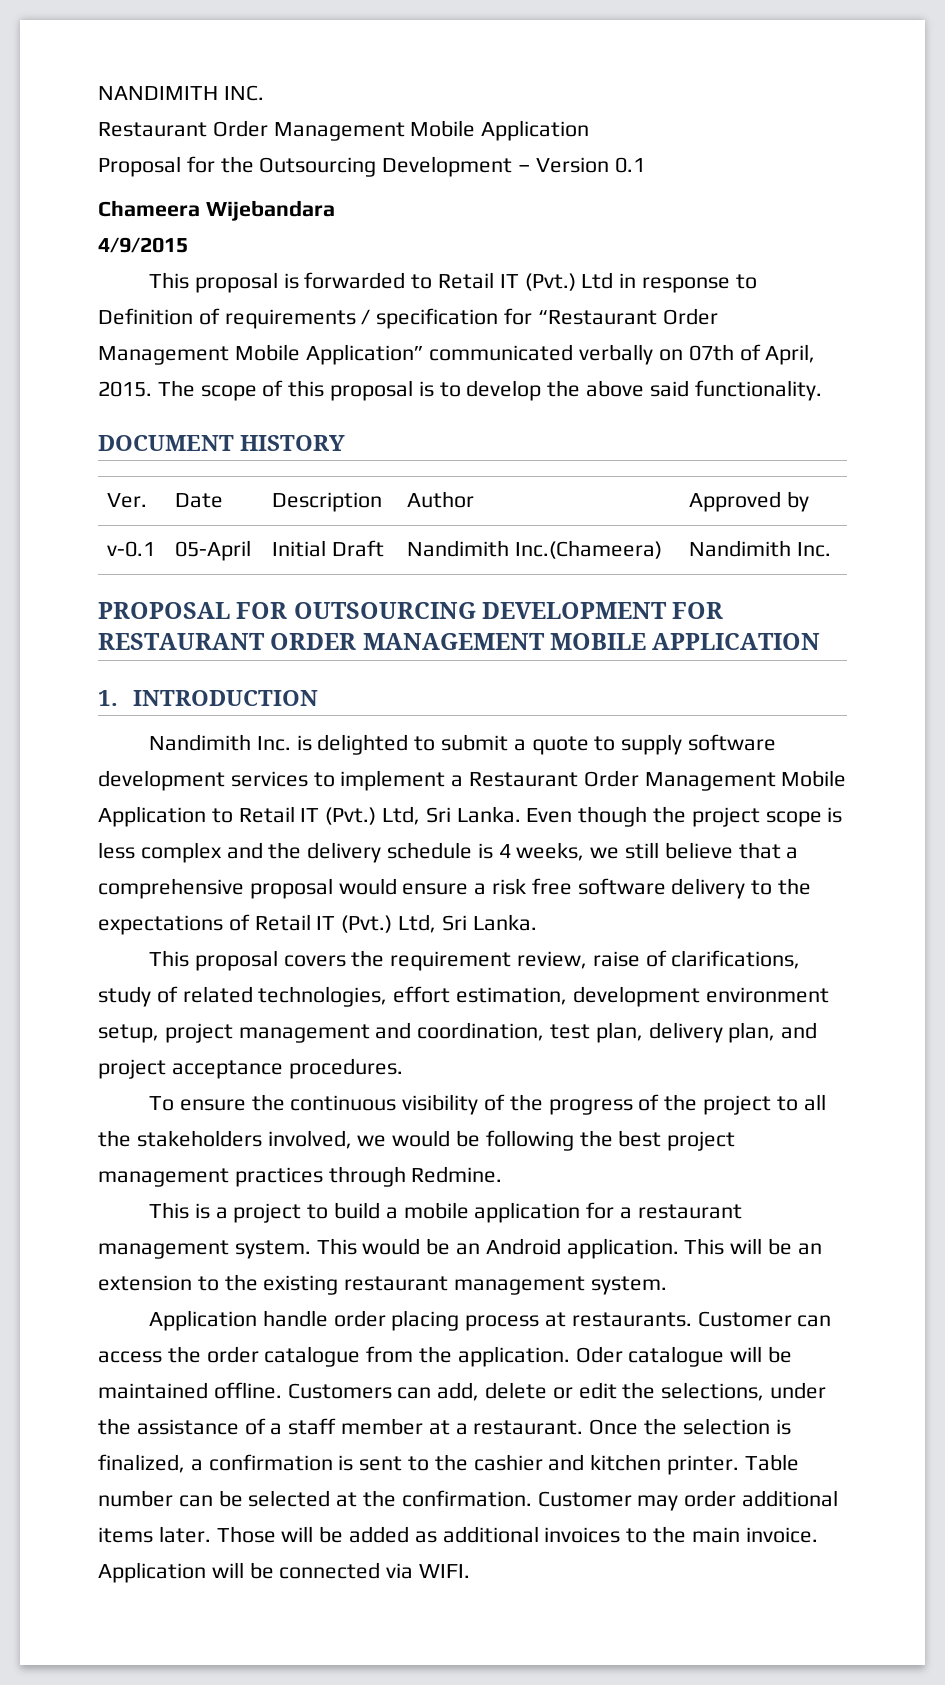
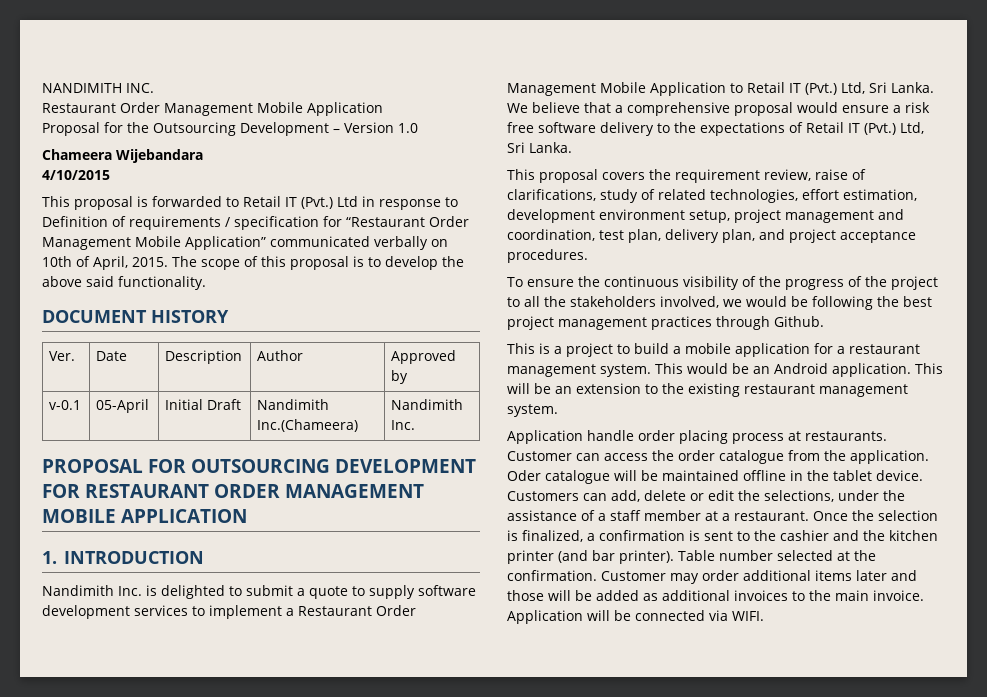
- Proposal for the Outsourcing Development – Version 0.1
+ Proposal for the Outsourcing Development – Version 1.0
- 4/9/2015
+ 4/10/2015
- This proposal is forwarded to Retail IT (Pvt.) Ltd in response to Definition of requirements / specification for “Restaurant Order Management Mobile Application” communicated verbally on 07th of April, 2015.
+ This proposal is forwarded to Retail IT (Pvt.) Ltd in response to Definition of requirements / specification for “Restaurant Order Management Mobile Application” communicated verbally on 10th of April, 2015.
- Even though the project scope is less complex and the delivery schedule is 4 weeks, we still believe that a comprehensive proposal would ensure a risk free software delivery to the expectations of Retail IT (Pvt.) Ltd, Sri Lanka.
+ We believe that a comprehensive proposal would ensure a risk free software delivery to the expectations of Retail IT (Pvt.) Ltd, Sri Lanka.
- To ensure the continuous visibility of the progress of the project to all the stakeholders involved, we would be following the best project management practices through Redmine.
+ To ensure the continuous visibility of the progress of the project to all the stakeholders involved, we would be following the best project management practices through Github.
- Oder catalogue will be maintained offline.
+ Oder catalogue will be maintained offline in the tablet device.
- Once the selection is finalized, a confirmation is sent to the cashier and kitchen printer. Table number can be selected at the confirmation.
+ Once the selection is finalized, a confirmation is sent to the cashier and the kitchen printer (and bar printer). Table number selected at the confirmation.
- Customer may order additional items later. Those will be added as additional invoices to the main invoice.
+ Customer may order additional items later and those will be added as additional invoices to the main invoice.

